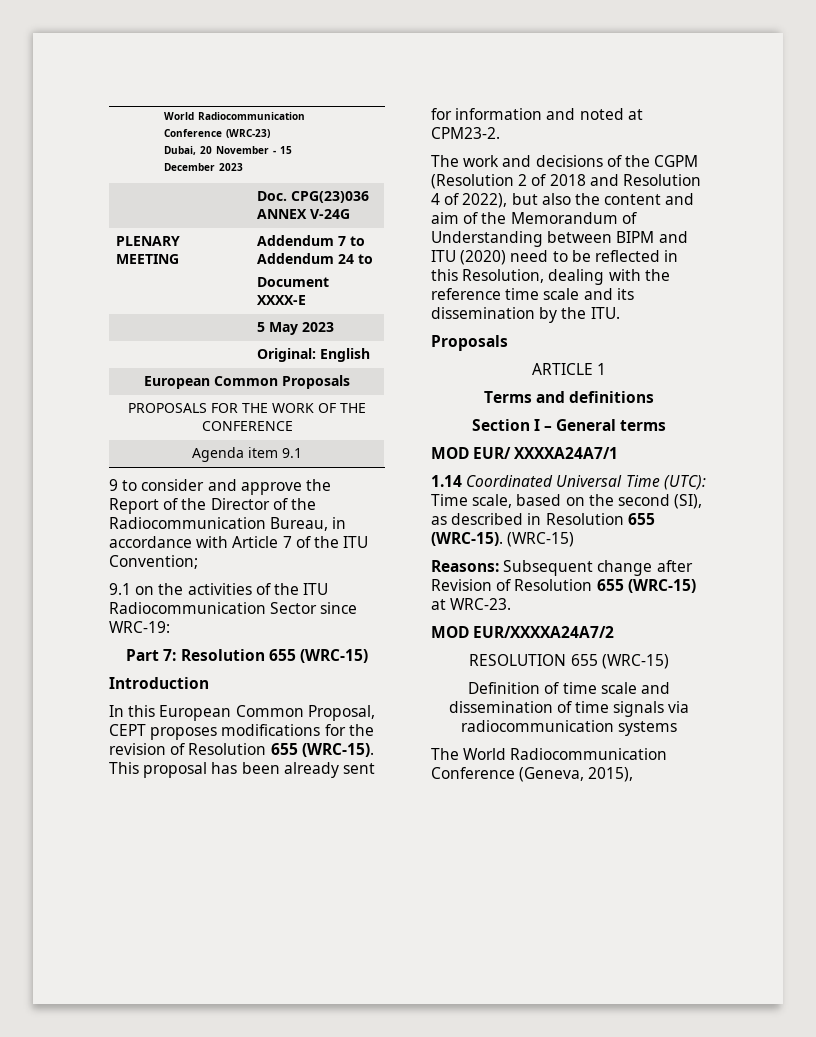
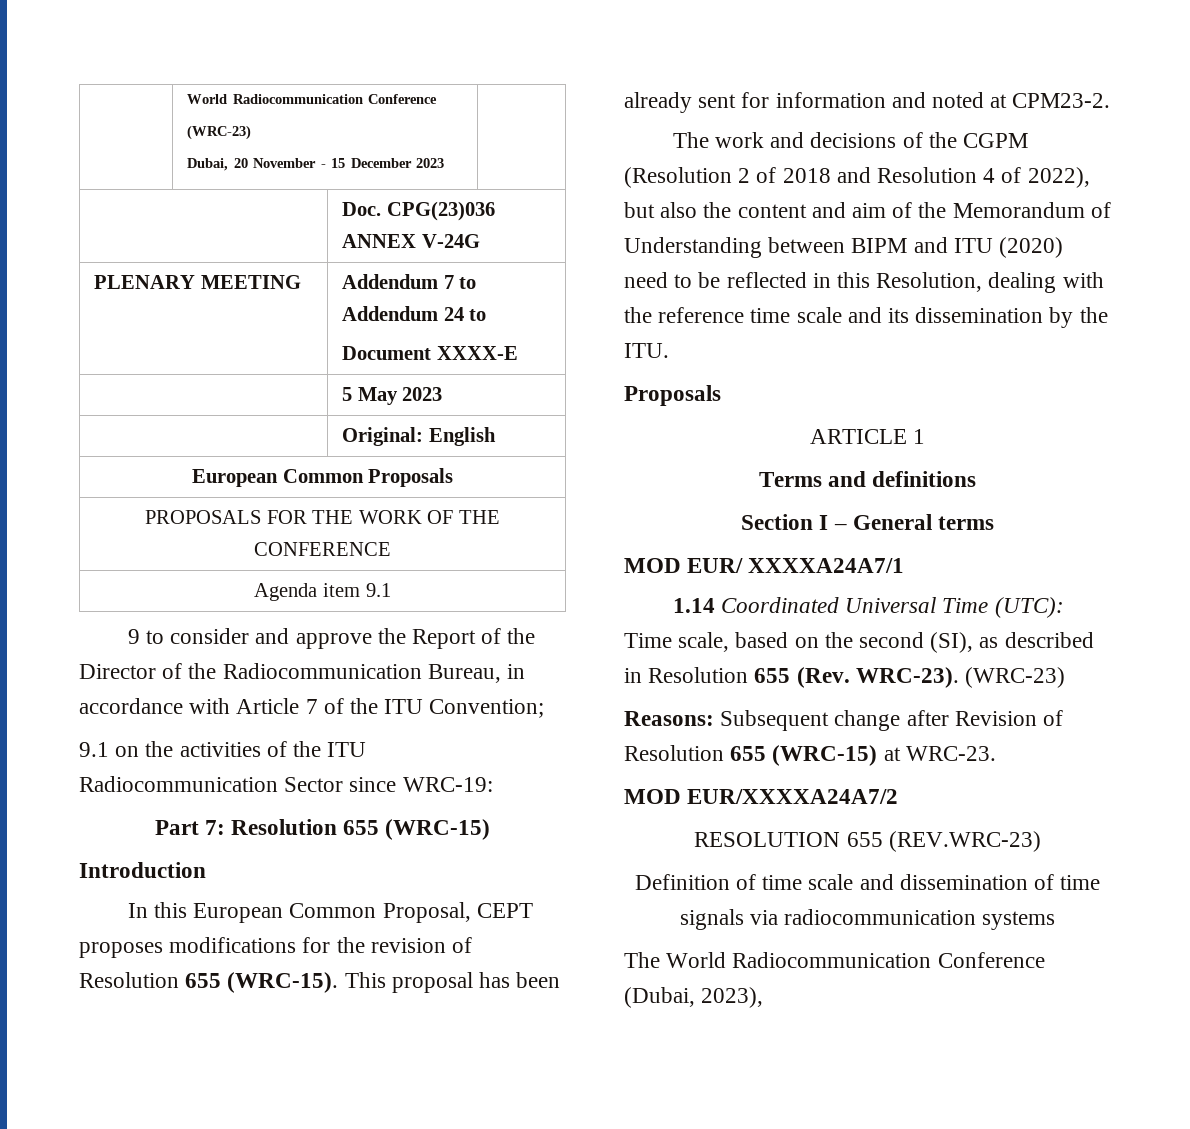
- 1.14 Coordinated Universal Time (UTC): Time scale, based on the second (SI), as described in Resolution 655 (WRC-15). (WRC-15)
+ 1.14 Coordinated Universal Time (UTC): Time scale, based on the second (SI), as described in Resolution 655 (Rev. WRC-23). (WRC-23)
- RESOLUTION 655 (WRC-15)
+ RESOLUTION 655 (REV.WRC-23)
- The World Radiocommunication Conference (Geneva, 2015),
+ The World Radiocommunication Conference (Dubai, 2023),

